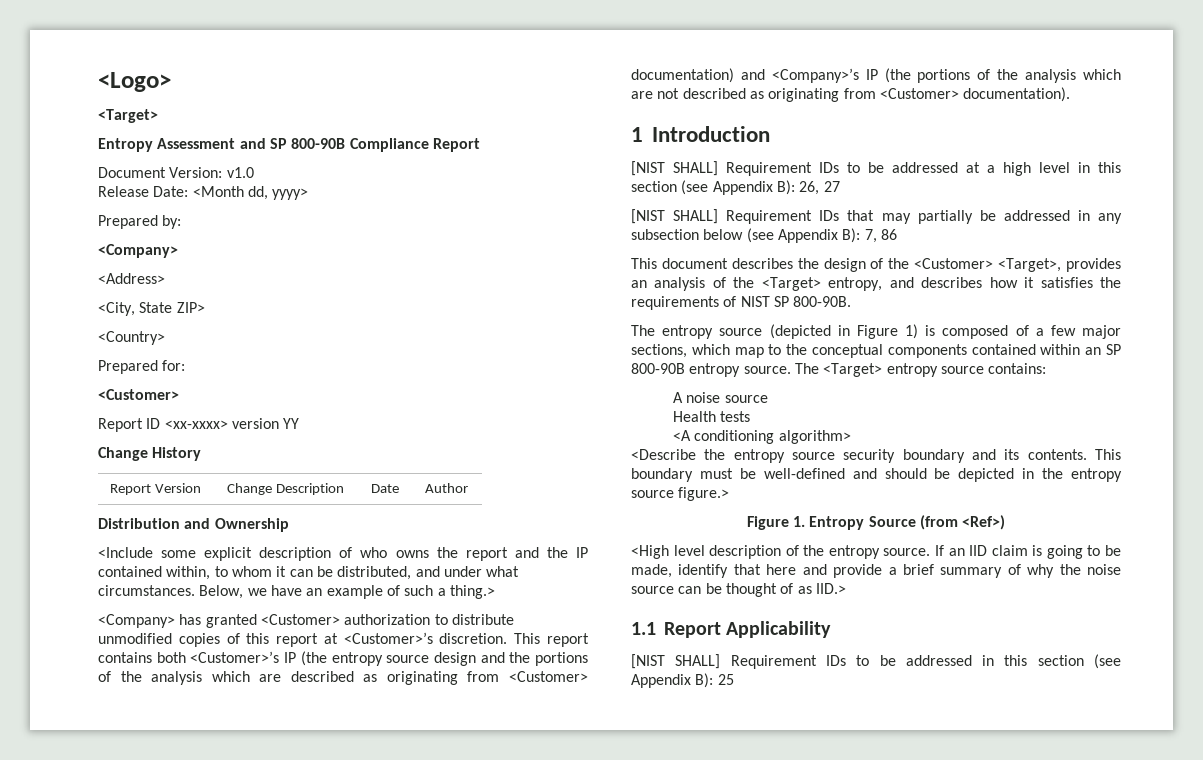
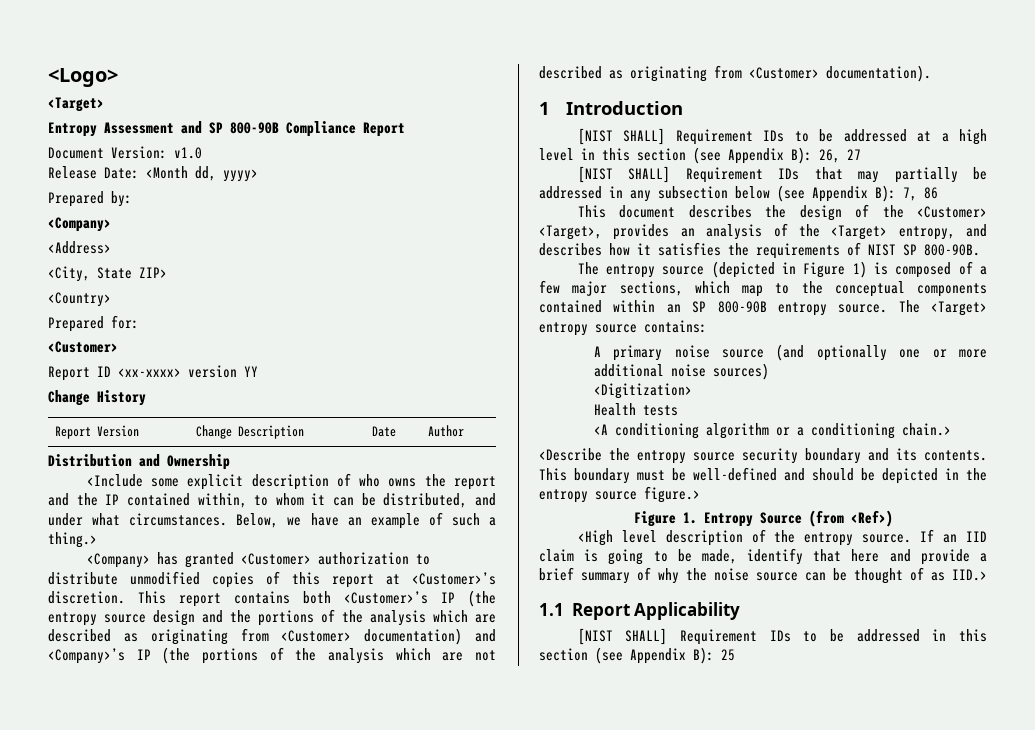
- A noise source
+ A primary noise source (and optionally one or more additional noise sources)
+ <Digitization>
- <A conditioning algorithm>
+ <A conditioning algorithm or a conditioning chain.>

